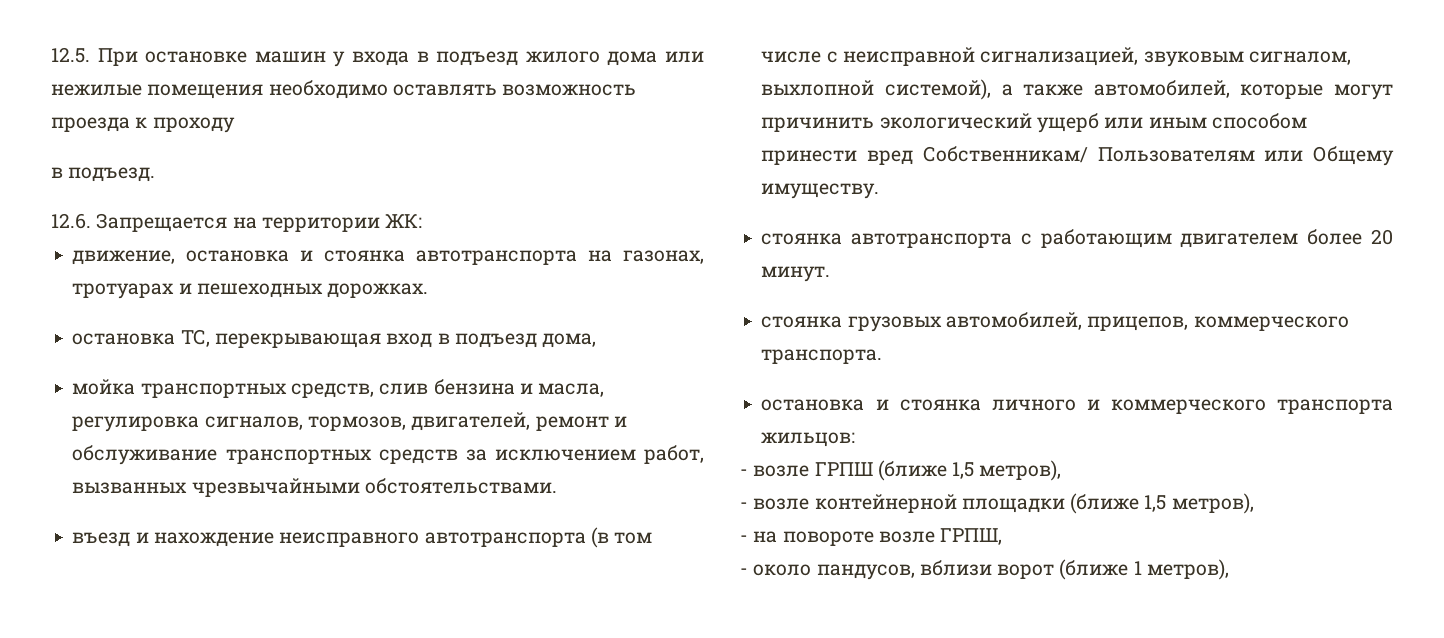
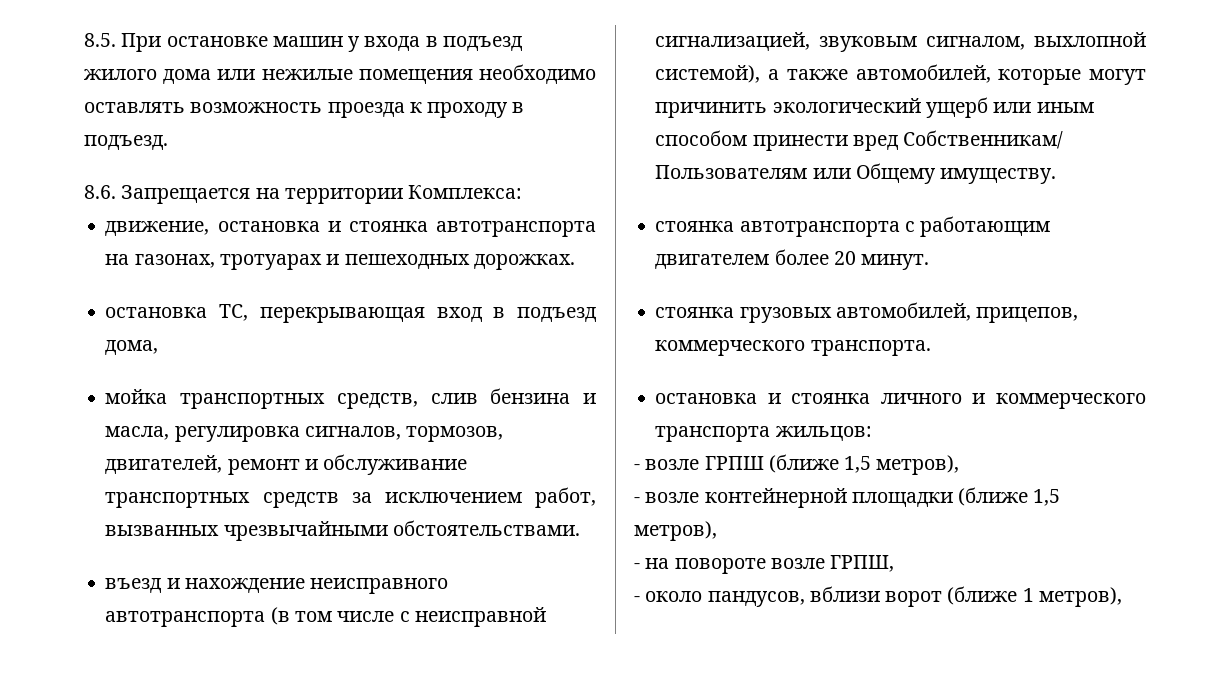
- 12.5. При остановке машин у входа в подъезд жилого дома или нежилые помещения необходимо оставлять возможность проезда к проходу
- в подъезд.
+ 8.5. При остановке машин у входа в подъезд жилого дома или нежилые помещения необходимо оставлять возможность проезда к проходу в подъезд.
- 12.6. Запрещается на территории ЖК:
+ 8.6. Запрещается на территории Комплекса:

